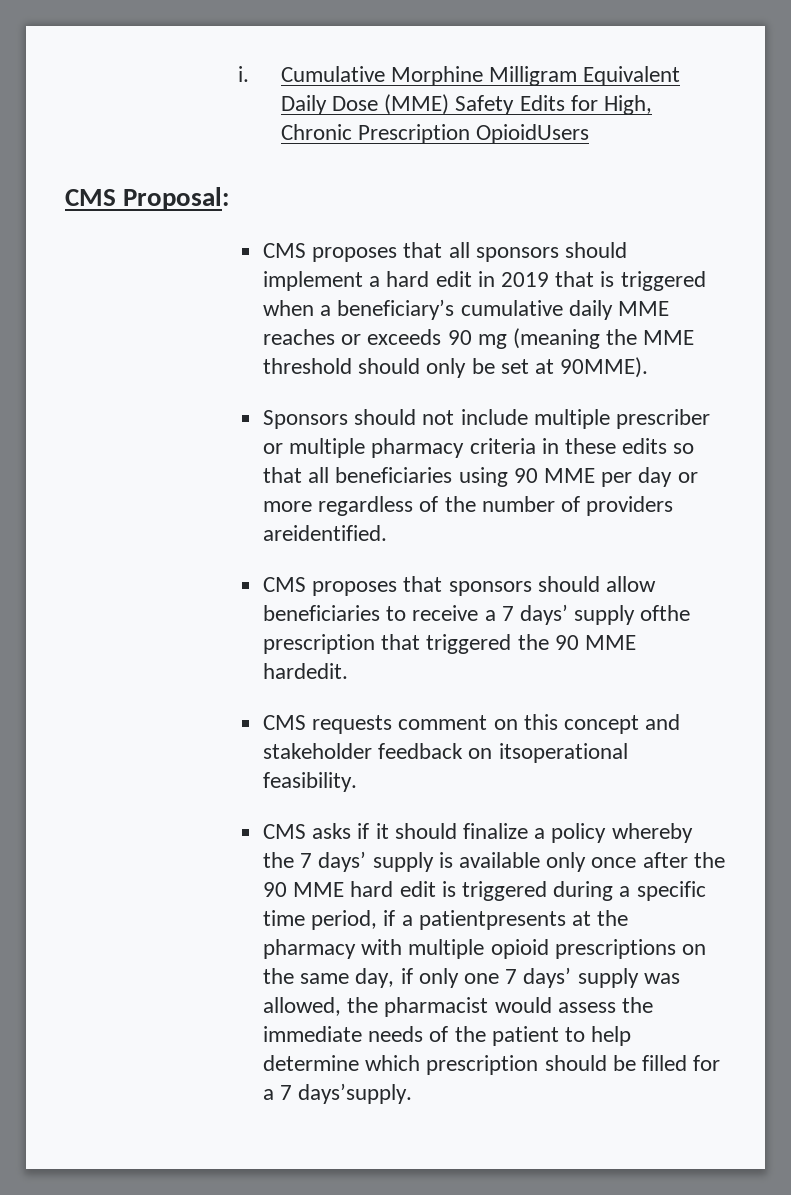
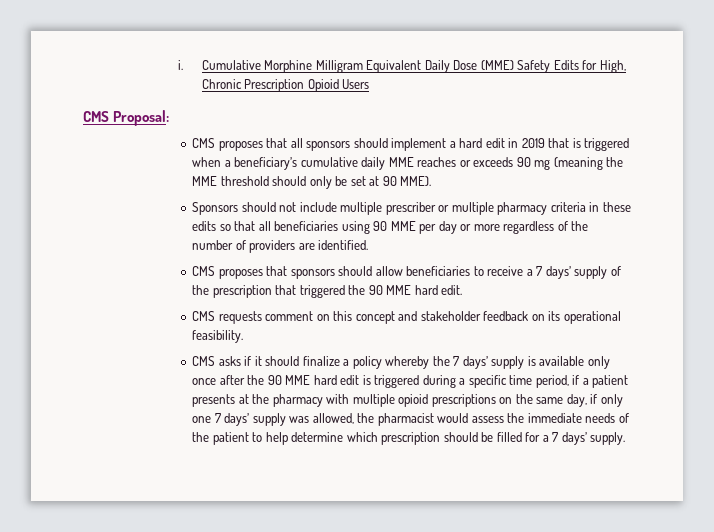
- Cumulative Morphine Milligram Equivalent Daily Dose (MME) Safety Edits for High, Chronic Prescription OpioidUsers
+ Cumulative Morphine Milligram Equivalent Daily Dose (MME) Safety Edits for High, Chronic Prescription Opioid Users
- CMS proposes that all sponsors should implement a hard edit in 2019 that is triggered when a beneficiary’s cumulative daily MME reaches or exceeds 90 mg (meaning the MME threshold should only be set at 90MME).
+ CMS proposes that all sponsors should implement a hard edit in 2019 that is triggered when a beneficiary’s cumulative daily MME reaches or exceeds 90 mg (meaning the MME threshold should only be set at 90 MME).
- Sponsors should not include multiple prescriber or multiple pharmacy criteria in these edits so that all beneficiaries using 90 MME per day or more regardless of the number of providers areidentified.
+ Sponsors should not include multiple prescriber or multiple pharmacy criteria in these edits so that all beneficiaries using 90 MME per day or more regardless of the number of providers are identified.
- CMS proposes that sponsors should allow beneficiaries to receive a 7 days’ supply ofthe prescription that triggered the 90 MME hardedit.
+ CMS proposes that sponsors should allow beneficiaries to receive a 7 days’ supply of the prescription that triggered the 90 MME hard edit.
- CMS requests comment on this concept and stakeholder feedback on itsoperational feasibility.
+ CMS requests comment on this concept and stakeholder feedback on its operational feasibility.
- CMS asks if it should finalize a policy whereby the 7 days’ supply is available only once after the 90 MME hard edit is triggered during a specific time period, if a patientpresents at the pharmacy with multiple opioid prescriptions on the same day, if only one 7 days’ supply was allowed, the pharmacist would assess the immediate needs of the patient to help determine which prescription should be filled for a 7 days’supply.
+ CMS asks if it should finalize a policy whereby the 7 days’ supply is available only once after the 90 MME hard edit is triggered during a specific time period, if a patient presents at the pharmacy with multiple opioid prescriptions on the same day, if only one 7 days’ supply was allowed, the pharmacist would assess the immediate needs of the patient to help determine which prescription should be filled for a 7 days’ supply.

